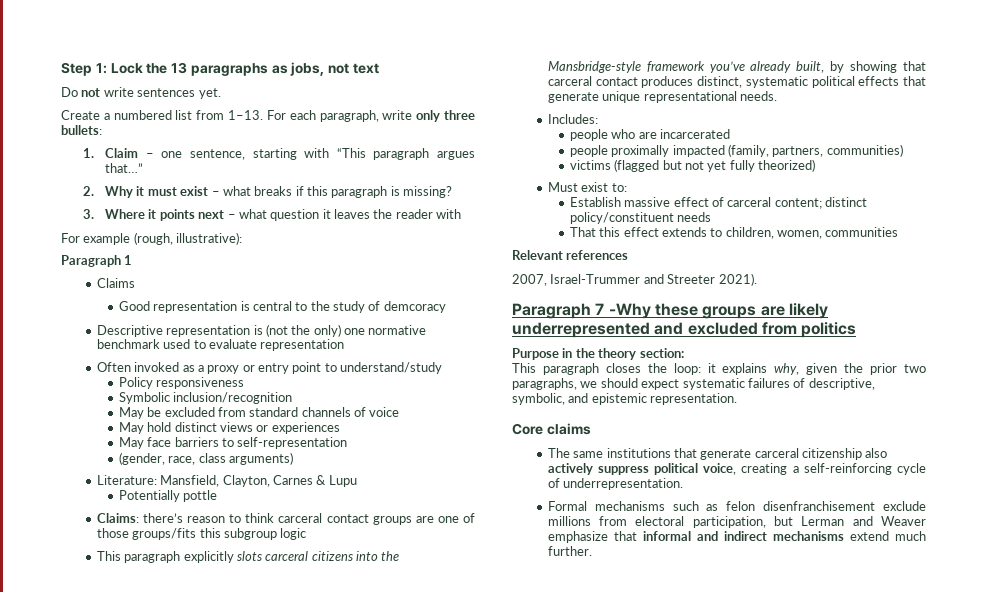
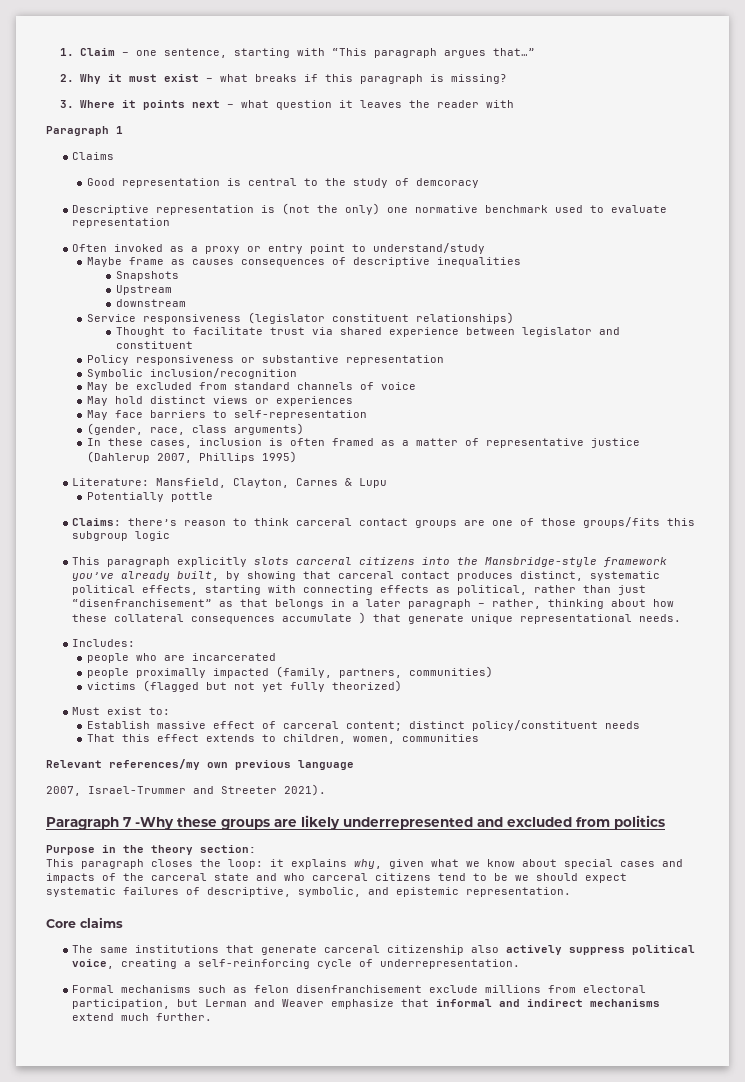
- Step 1: Lock the 13 paragraphs as jobs, not text
- Do not write sentences yet.
- Create a numbered list from 1–13. For each paragraph, write only three bullets:
- For example (rough, illustrative):
+ Maybe frame as causes consequences of descriptive inequalities
+ Snapshots
+ Upstream
+ downstream
+ Service responsiveness (legislator constituent relationships)
+ Thought to facilitate trust via shared experience between legislator and constituent
- Policy responsiveness
+ Policy responsiveness or substantive representation
+ In these cases, inclusion is often framed as a matter of representative justice (Dahlerup 2007, Phillips 1995)
- This paragraph explicitly slots carceral citizens into the Mansbridge-style framework you’ve already built, by showing that carceral contact produces distinct, systematic political effects that generate unique representational needs.
+ This paragraph explicitly slots carceral citizens into the Mansbridge-style framework you’ve already built, by showing that carceral contact produces distinct, systematic political effects, starting with connecting effects as political, rather than just “disenfranchisement” as that belongs in a later paragraph – rather, thinking about how these collateral consequences accumulate ) that generate unique representational needs.
- Relevant references
+ Relevant references/my own previous language
- This paragraph closes the loop: it explains why, given the prior two paragraphs, we should expect systematic failures of descriptive, symbolic, and epistemic representation.
+ This paragraph closes the loop: it explains why, given what we know about special cases and impacts of the carceral state and who carceral citizens tend to be we should expect systematic failures of descriptive, symbolic, and epistemic representation.

